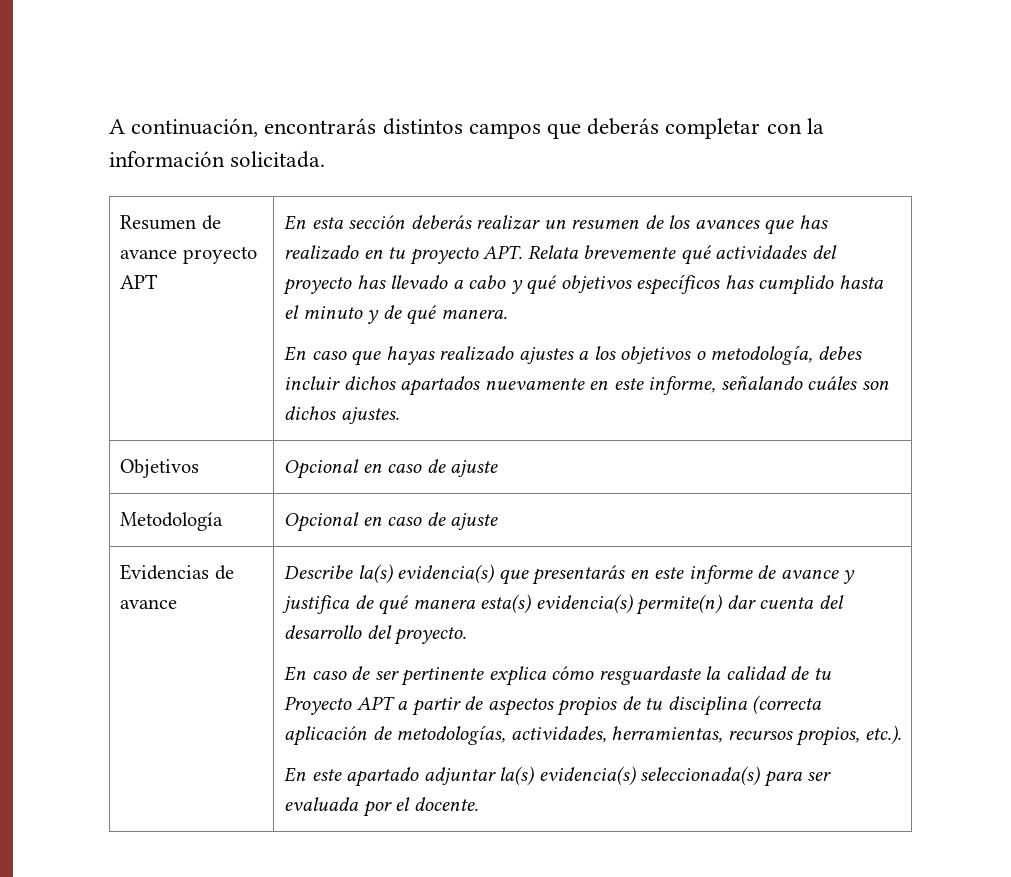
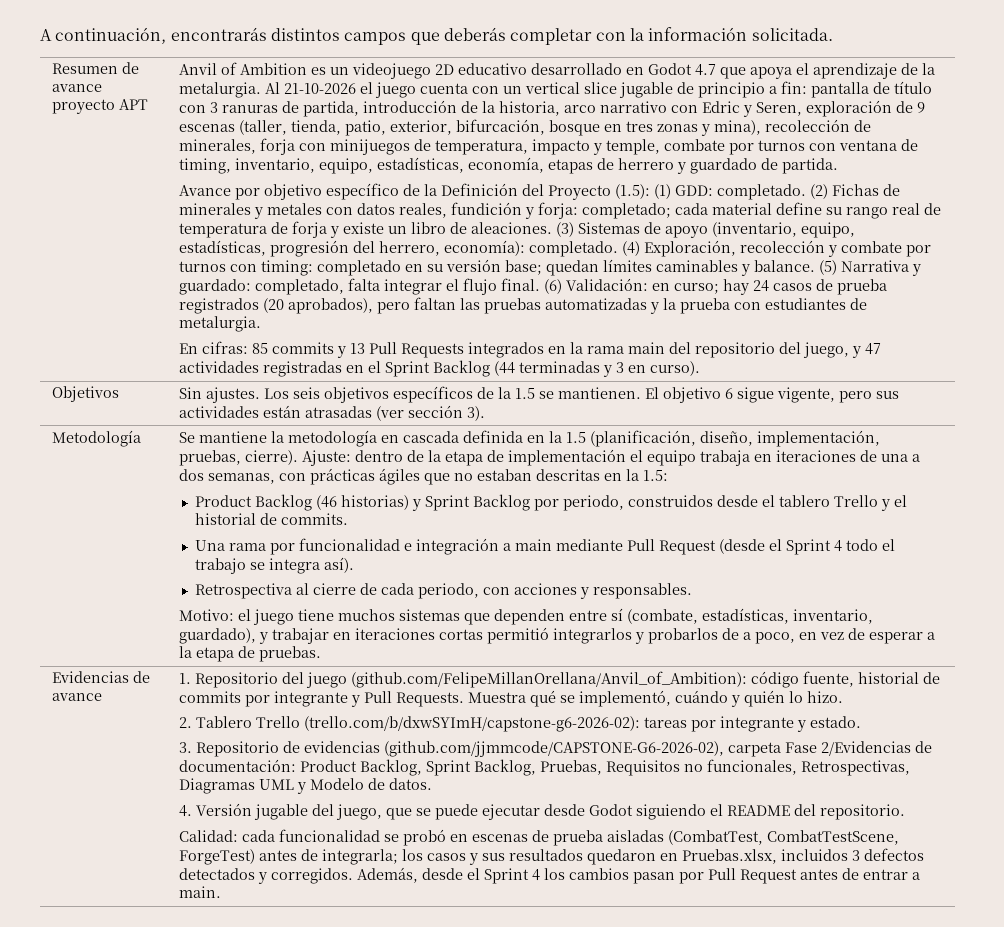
- En esta sección deberás realizar un resumen de los avances que has realizado en tu proyecto APT. Relata brevemente qué actividades del proyecto has llevado a cabo y qué objetivos específicos has cumplido hasta el minuto y de qué manera.
- En caso que hayas realizado ajustes a los objetivos o metodología, debes incluir dichos apartados nuevamente en este informe, señalando cuáles son dichos ajustes.
- Objetivos | Opcional en caso de ajuste
- Metodología | Opcional en caso de ajuste
- Evidencias de avance | Describe la(s) evidencia(s) que presentarás en este informe de avance y justifica de qué manera esta(s) evidencia(s) permite(n) dar cuenta del desarrollo del proyecto.
- En caso de ser pertinente explica cómo resguardaste la calidad de tu Proyecto APT a partir de aspectos propios de tu disciplina (correcta aplicación de metodologías, actividades, herramientas, recursos propios, etc.).
- En este apartado adjuntar la(s) evidencia(s) seleccionada(s) para ser evaluada por el docente.
+ Anvil of Ambition es un videojuego 2D educativo desarrollado en Godot 4.7 que apoya el aprendizaje de la metalurgia. Al 21-10-2026 el juego cuenta con un vertical slice jugable de principio a fin: pantalla de título con 3 ranuras de partida, introducción de la historia, arco narrativo con Edric y Seren, exploración de 9 escenas (taller, tienda, patio, exterior, bifurcación, bosque en tres zonas y mina), recolección de minerales, forja con minijuegos de temperatura, impacto y temple, combate por turnos con ventana de timing, inventario, equipo, estadísticas, economía, etapas de herrero y guardado de partida.
+ Avance por objetivo específico de la Definición del Proyecto (1.5): (1) GDD: completado. (2) Fichas de minerales y metales con datos reales, fundición y forja: completado; cada material define su rango real de temperatura de forja y existe un libro de aleaciones. (3) Sistemas de apoyo (inventario, equipo, estadísticas, progresión del herrero, economía): completado. (4) Exploración, recolección y combate por turnos con timing: completado en su versión base; quedan límites caminables y balance. (5) Narrativa y guardado: completado, falta integrar el flujo final. (6) Validación: en curso; hay 24 casos de prueba registrados (20 aprobados), pero faltan las pruebas automatizadas y la prueba con estudiantes de metalurgia.
+ En cifras: 85 commits y 13 Pull Requests integrados en la rama main del repositorio del juego, y 47 actividades registradas en el Sprint Backlog (44 terminadas y 3 en curso).
+ Objetivos | Sin ajustes. Los seis objetivos específicos de la 1.5 se mantienen. El objetivo 6 sigue vigente, pero sus actividades están atrasadas (ver sección 3).
+ Metodología | Se mantiene la metodología en cascada definida en la 1.5 (planificación, diseño, implementación, pruebas, cierre). Ajuste: dentro de la etapa de implementación el equipo trabaja en iteraciones de una a dos semanas, con prácticas ágiles que no estaban descritas en la 1.5:
+ Product Backlog (46 historias) y Sprint Backlog por periodo, construidos desde el tablero Trello y el historial de commits.
+ Una rama por funcionalidad e integración a main mediante Pull Request (desde el Sprint 4 todo el trabajo se integra así).
+ Retrospectiva al cierre de cada periodo, con acciones y responsables.
+ Motivo: el juego tiene muchos sistemas que dependen entre sí (combate, estadísticas, inventario, guardado), y trabajar en iteraciones cortas permitió integrarlos y probarlos de a poco, en vez de esperar a la etapa de pruebas.
+ Evidencias de avance | 1. Repositorio del juego (github.com/FelipeMillanOrellana/Anvil_of_Ambition): código fuente, historial de commits por integrante y Pull Requests. Muestra qué se implementó, cuándo y quién lo hizo.
+ 2. Tablero Trello (trello.com/b/dxwSYImH/capstone-g6-2026-02): tareas por integrante y estado.
+ 3. Repositorio de evidencias (github.com/jjmmcode/CAPSTONE-G6-2026-02), carpeta Fase 2/Evidencias de documentación: Product Backlog, Sprint Backlog, Pruebas, Requisitos no funcionales, Retrospectivas, Diagramas UML y Modelo de datos.
+ 4. Versión jugable del juego, que se puede ejecutar desde Godot siguiendo el README del repositorio.
+ Calidad: cada funcionalidad se probó en escenas de prueba aisladas (CombatTest, CombatTestScene, ForgeTest) antes de integrarla; los casos y sus resultados quedaron en Pruebas.xlsx, incluidos 3 defectos detectados y corregidos. Además, desde el Sprint 4 los cambios pasan por Pull Request antes de entrar a main.

